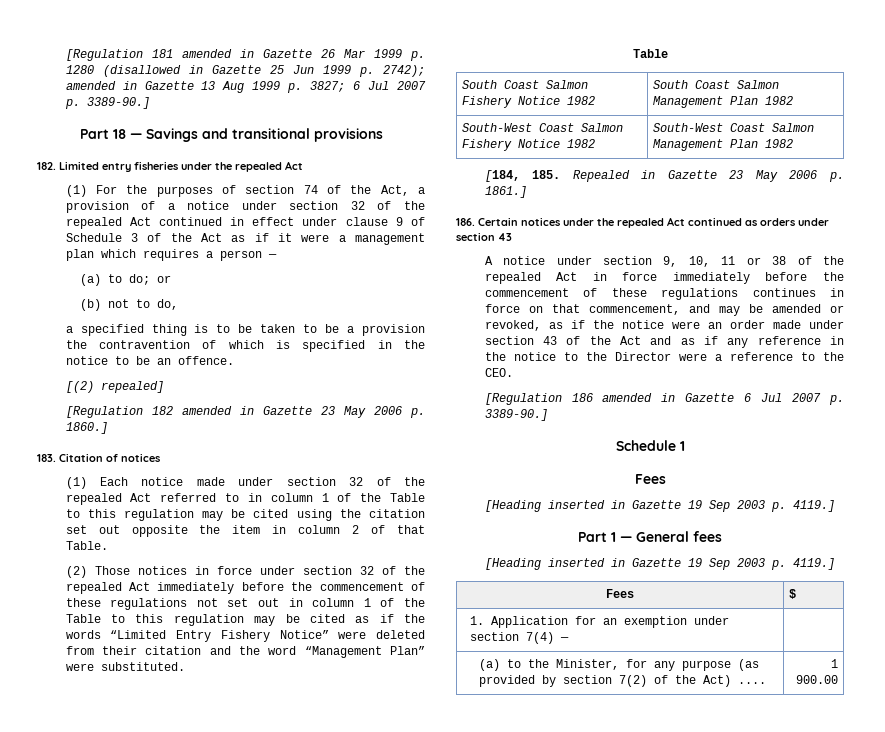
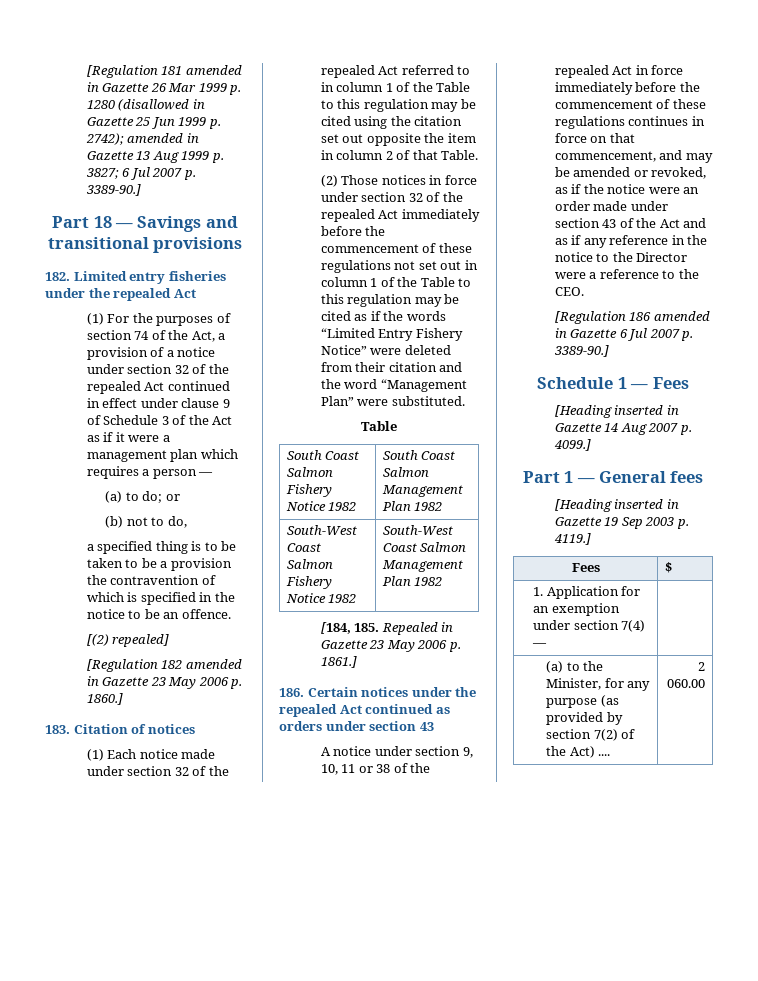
- Schedule 1
- Fees
- [Heading inserted in Gazette 19 Sep 2003 p. 4119.]
+ Schedule 1 — Fees
+ [Heading inserted in Gazette 14 Aug 2007 p. 4099.]
- (a) to the Minister, for any purpose (as provided by section 7(2) of the Act) .... | 1 900.00
+ (a) to the Minister, for any purpose (as provided by section 7(2) of the Act) .... | 2 060.00

